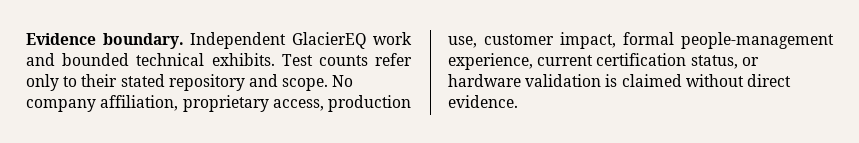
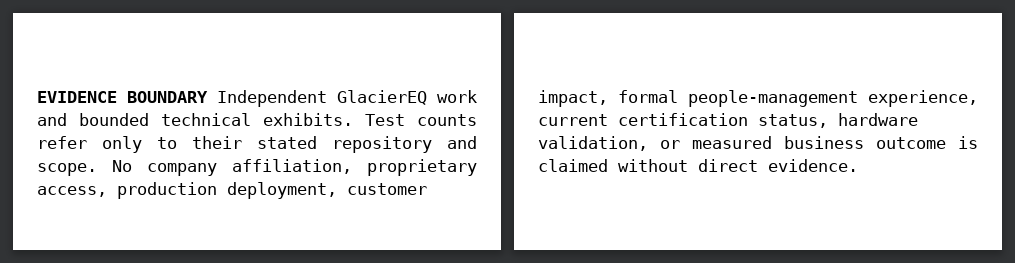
- Evidence boundary. Independent GlacierEQ work and bounded technical exhibits.
+ EVIDENCE BOUNDARY Independent GlacierEQ work and bounded technical exhibits.
- No company affiliation, proprietary access, production use, customer impact, formal people-management experience, current certification status, or hardware validation is claimed without direct evidence.
+ No company affiliation, proprietary access, production deployment, customer impact, formal people-management experience, current certification status, hardware validation, or measured business outcome is claimed without direct evidence.

